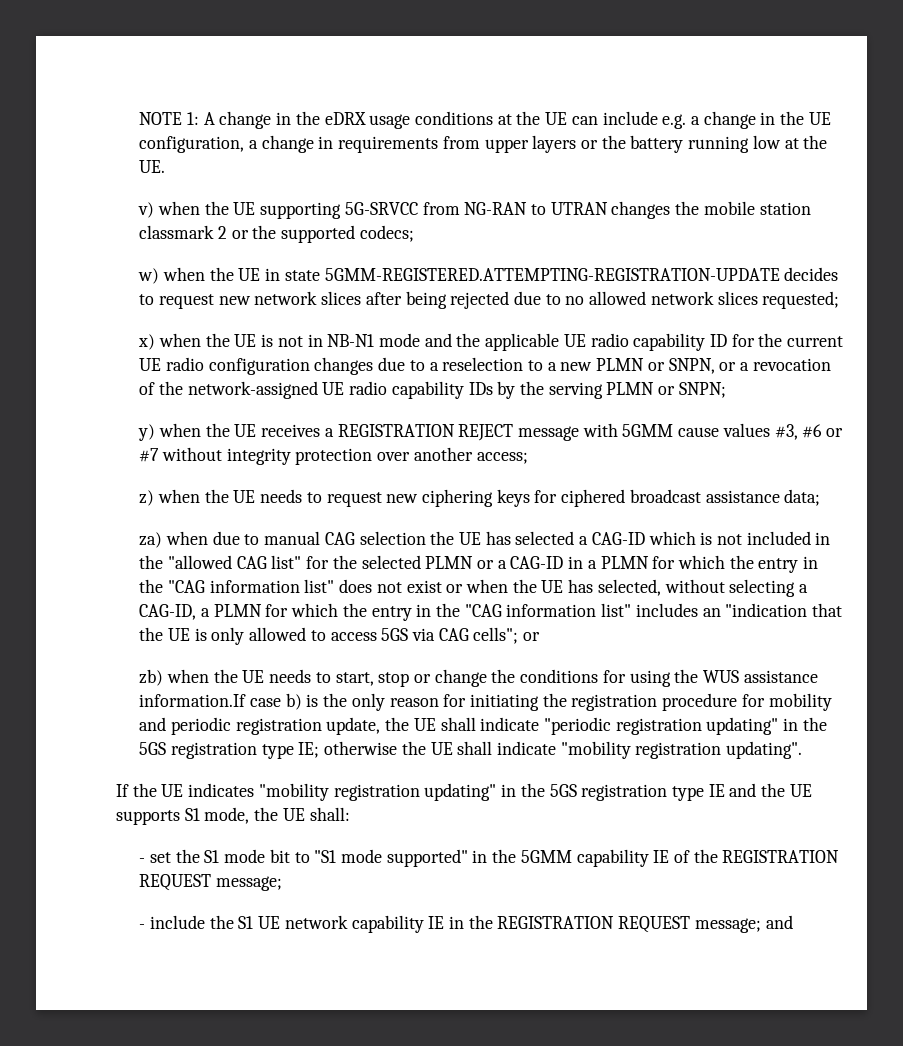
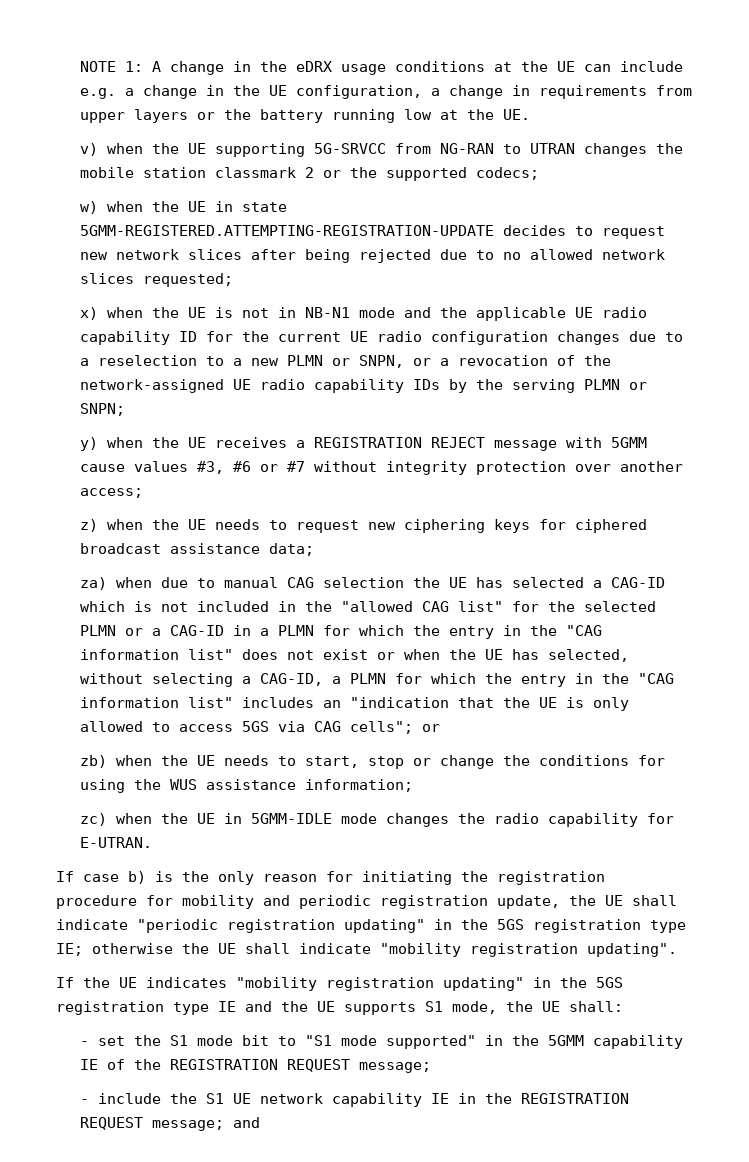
- zb) when the UE needs to start, stop or change the conditions for using the WUS assistance information.If case b) is the only reason for initiating the registration procedure for mobility and periodic registration update, the UE shall indicate "periodic registration updating" in the 5GS registration type IE; otherwise the UE shall indicate "mobility registration updating".
+ zb) when the UE needs to start, stop or change the conditions for using the WUS assistance information;
+ zc) when the UE in 5GMM-IDLE mode changes the radio capability for E-UTRAN.
+ If case b) is the only reason for initiating the registration procedure for mobility and periodic registration update, the UE shall indicate "periodic registration updating" in the 5GS registration type IE; otherwise the UE shall indicate "mobility registration updating".

